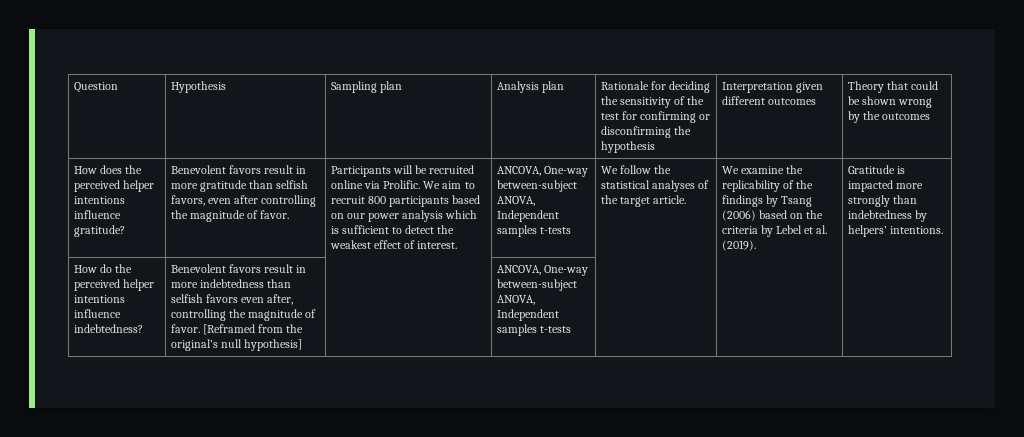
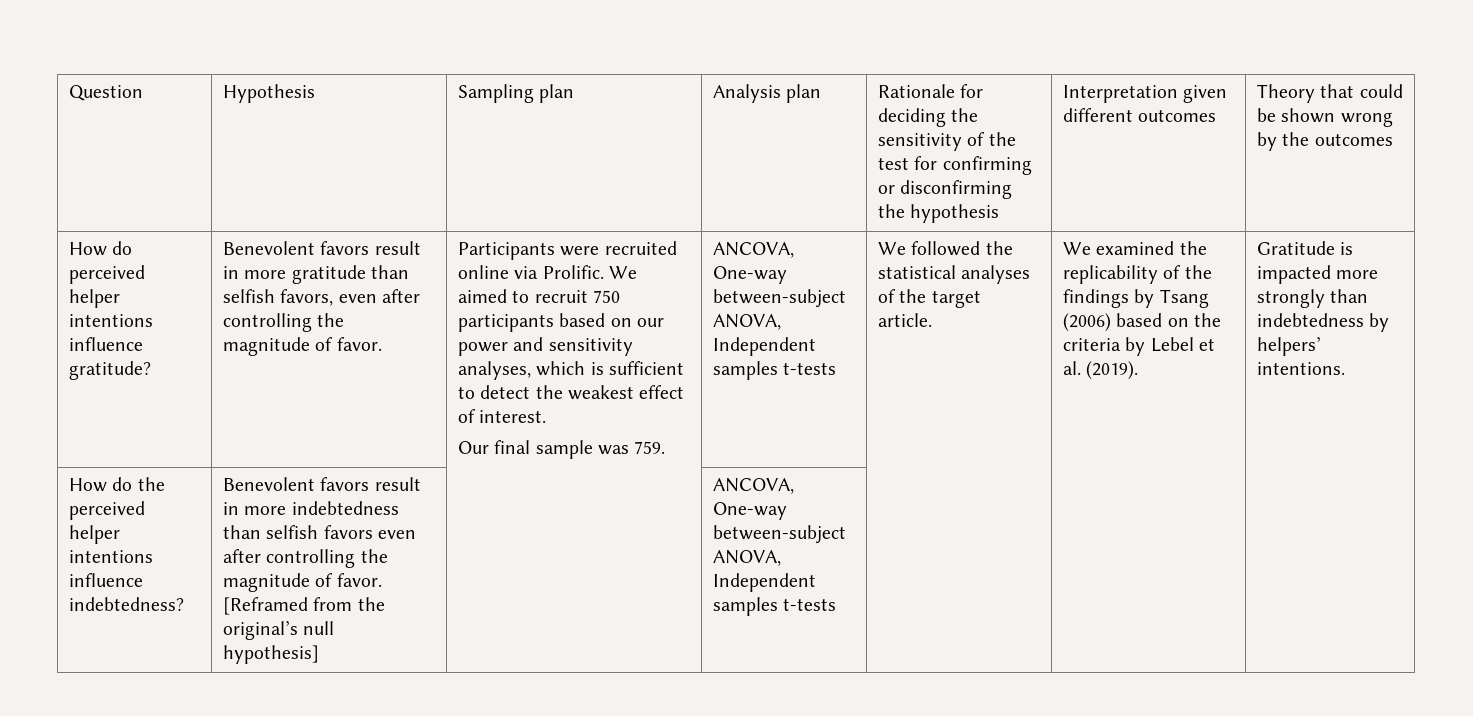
- How does the perceived helper intentions influence gratitude?
+ How do perceived helper intentions influence gratitude?
- Participants will be recruited online via Prolific.
+ Participants were recruited online via Prolific.
- We aim to recruit 800 participants based on our power analysis which is sufficient to detect the weakest effect of interest.
+ We aimed to recruit 750 participants based on our power and sensitivity analyses, which is sufficient to detect the weakest effect of interest.
+ Our final sample was 759.
- We follow the statistical analyses of the target article.
+ We followed the statistical analyses of the target article.
- We examine the replicability of the findings by Tsang (2006) based on the criteria by Lebel et al. (2019).
+ We examined the replicability of the findings by Tsang (2006) based on the criteria by Lebel et al. (2019).
- How do the perceived helper intentions influence indebtedness? | Benevolent favors result in more indebtedness than selfish favors even after, controlling the magnitude of favor. [Reframed from the original’s null hypothesis] | | ANCOVA, One-way between-subject ANOVA, Independent samples t-tests | | |
+ How do the perceived helper intentions influence indebtedness? | Benevolent favors result in more indebtedness than selfish favors even after controlling the magnitude of favor. [Reframed from the original’s null hypothesis] | | ANCOVA, One-way between-subject ANOVA, Independent samples t-tests | | |

